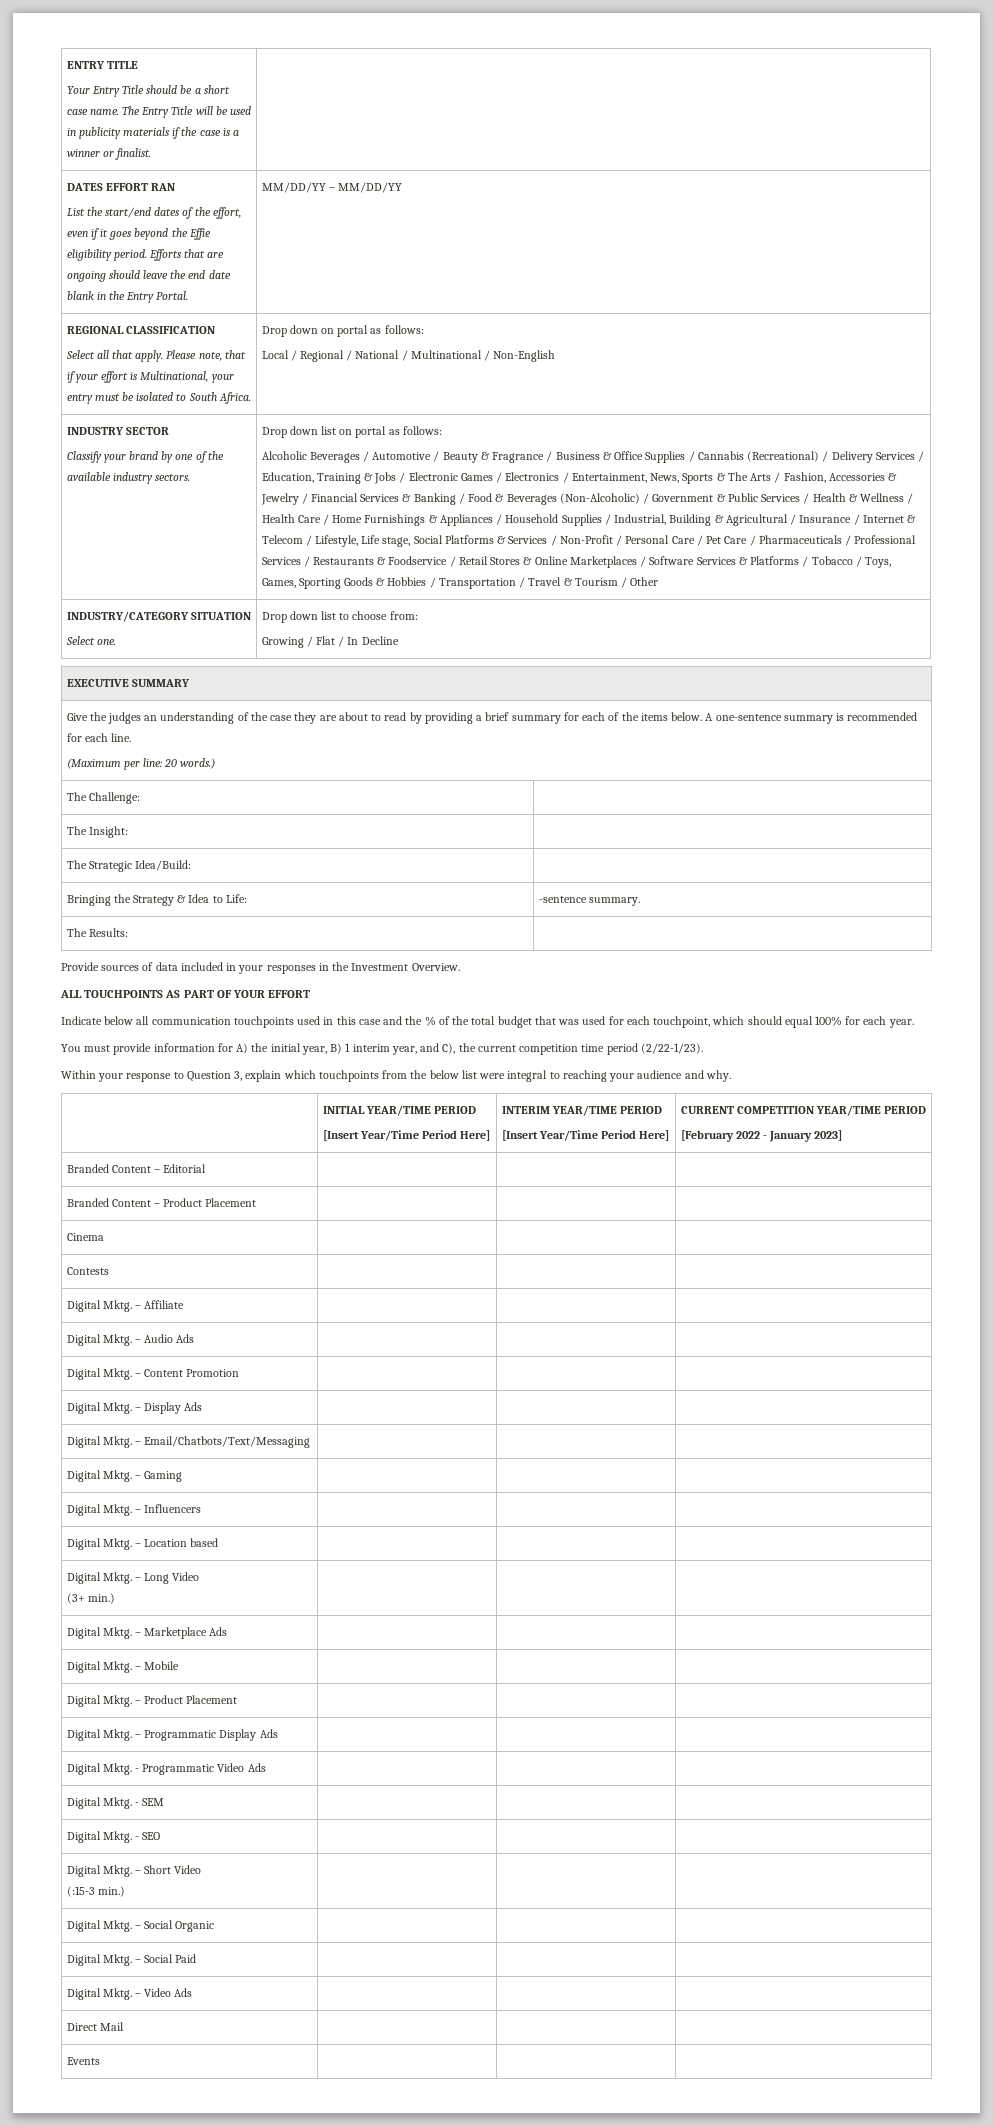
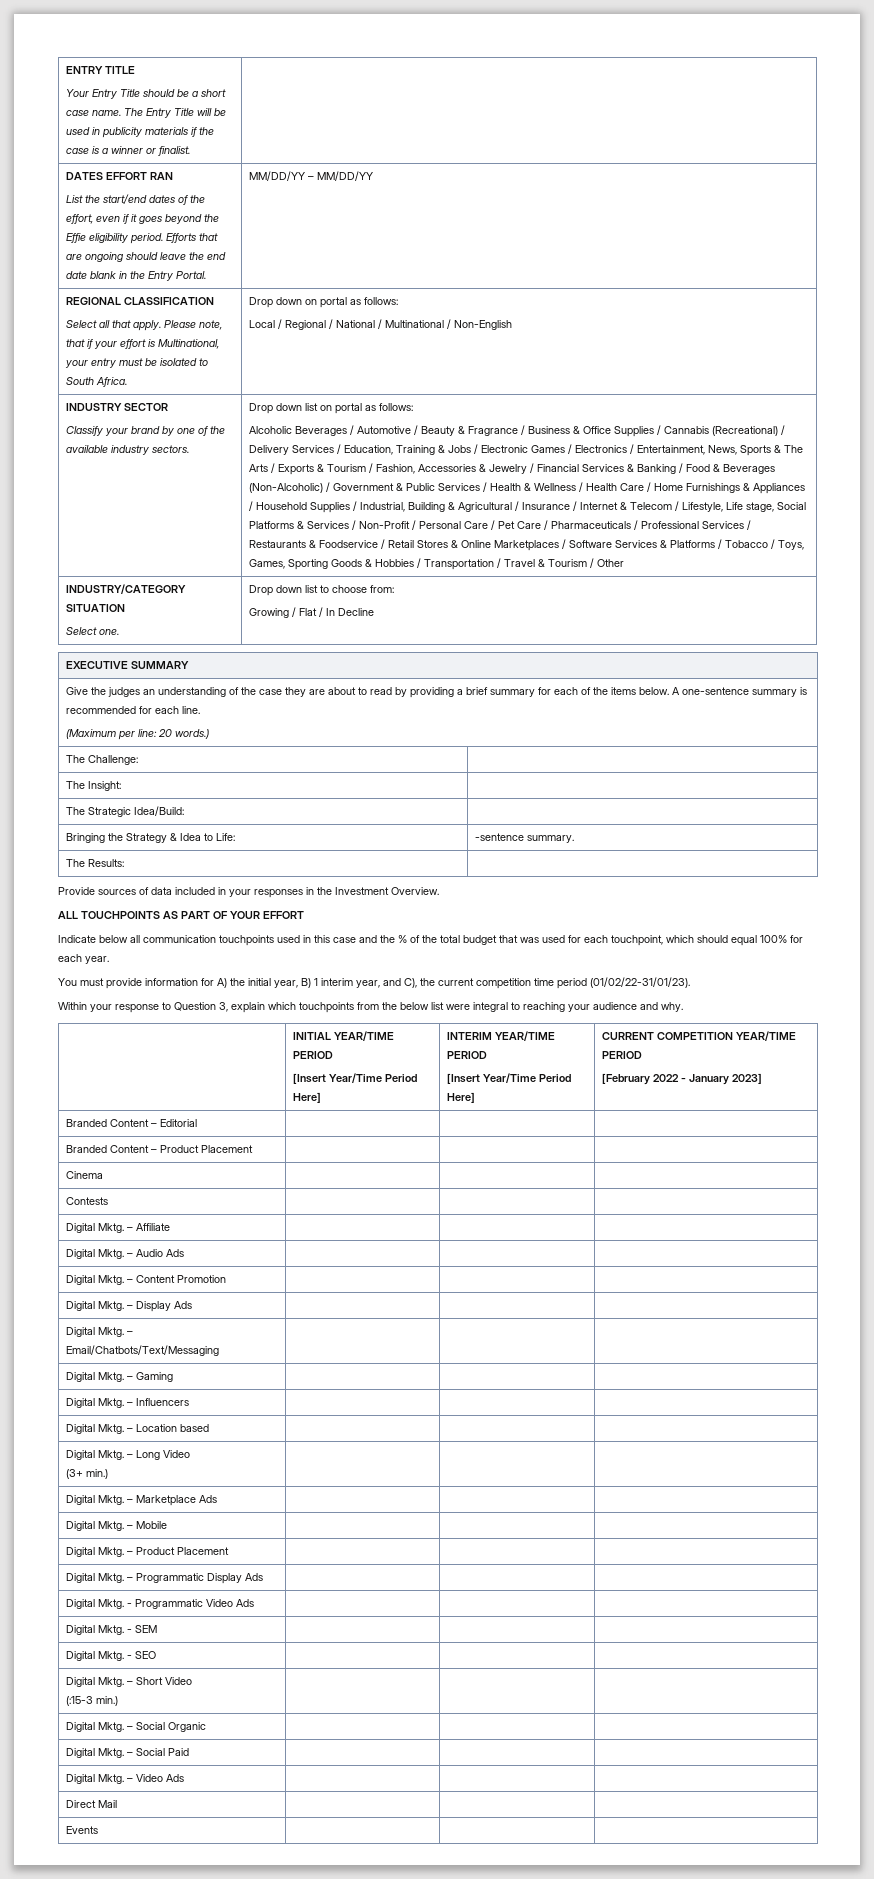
- Alcoholic Beverages / Automotive / Beauty & Fragrance / Business & Office Supplies / Cannabis (Recreational) / Delivery Services / Education, Training & Jobs / Electronic Games / Electronics / Entertainment, News, Sports & The Arts / Fashion, Accessories & Jewelry / Financial Services & Banking / Food & Beverages (Non-Alcoholic) / Government & Public Services / Health & Wellness / Health Care / Home Furnishings & Appliances / Household Supplies / Industrial, Building & Agricultural / Insurance / Internet & Telecom / Lifestyle, Life stage, Social Platforms & Services / Non-Profit / Personal Care / Pet Care / Pharmaceuticals / Professional Services / Restaurants & Foodservice / Retail Stores & Online Marketplaces / Software Services & Platforms / Tobacco / Toys, Games, Sporting Goods & Hobbies / Transportation / Travel & Tourism / Other
+ Alcoholic Beverages / Automotive / Beauty & Fragrance / Business & Office Supplies / Cannabis (Recreational) / Delivery Services / Education, Training & Jobs / Electronic Games / Electronics / Entertainment, News, Sports & The Arts / Exports & Tourism / Fashion, Accessories & Jewelry / Financial Services & Banking / Food & Beverages (Non-Alcoholic) / Government & Public Services / Health & Wellness / Health Care / Home Furnishings & Appliances / Household Supplies / Industrial, Building & Agricultural / Insurance / Internet & Telecom / Lifestyle, Life stage, Social Platforms & Services / Non-Profit / Personal Care / Pet Care / Pharmaceuticals / Professional Services / Restaurants & Foodservice / Retail Stores & Online Marketplaces / Software Services & Platforms / Tobacco / Toys, Games, Sporting Goods & Hobbies / Transportation / Travel & Tourism / Other
- You must provide information for A) the initial year, B) 1 interim year, and C), the current competition time period (2/22-1/23).
+ You must provide information for A) the initial year, B) 1 interim year, and C), the current competition time period (01/02/22-31/01/23).

